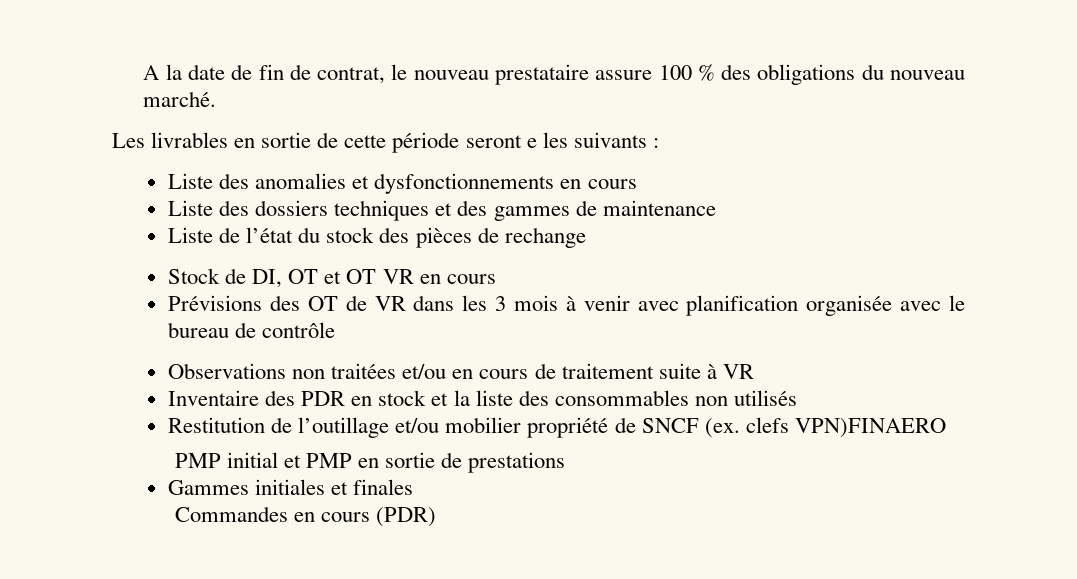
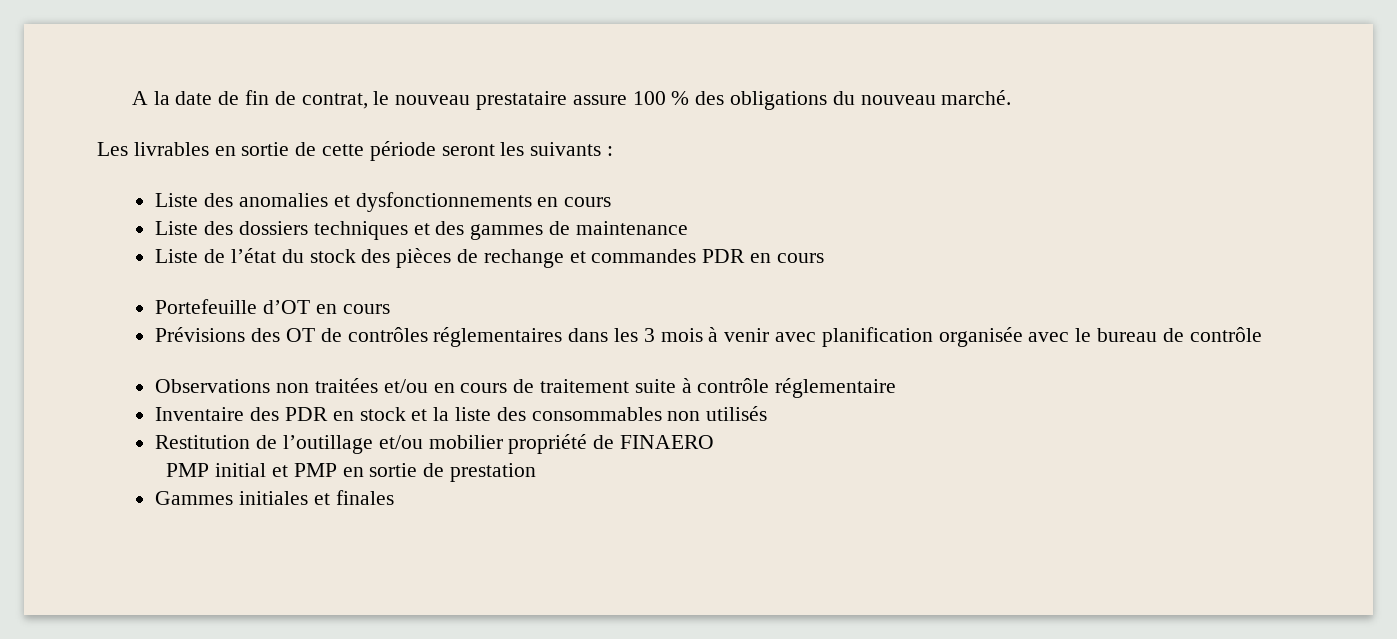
- Les livrables en sortie de cette période seront e les suivants :
+ Les livrables en sortie de cette période seront les suivants :
- Liste de l’état du stock des pièces de rechange
- Stock de DI, OT et OT VR en cours
+ Liste de l’état du stock des pièces de rechange et commandes PDR en cours
+ Portefeuille d’OT en cours
- Prévisions des OT de VR dans les 3 mois à venir avec planification organisée avec le bureau de contrôle
+ Prévisions des OT de contrôles réglementaires dans les 3 mois à venir avec planification organisée avec le bureau de contrôle
- Observations non traitées et/ou en cours de traitement suite à VR
+ Observations non traitées et/ou en cours de traitement suite à contrôle réglementaire
- Restitution de l’outillage et/ou mobilier propriété de SNCF (ex. clefs VPN)FINAERO
+ Restitution de l’outillage et/ou mobilier propriété de FINAERO
- PMP initial et PMP en sortie de prestations
+ PMP initial et PMP en sortie de prestation
- Commandes en cours (PDR)

